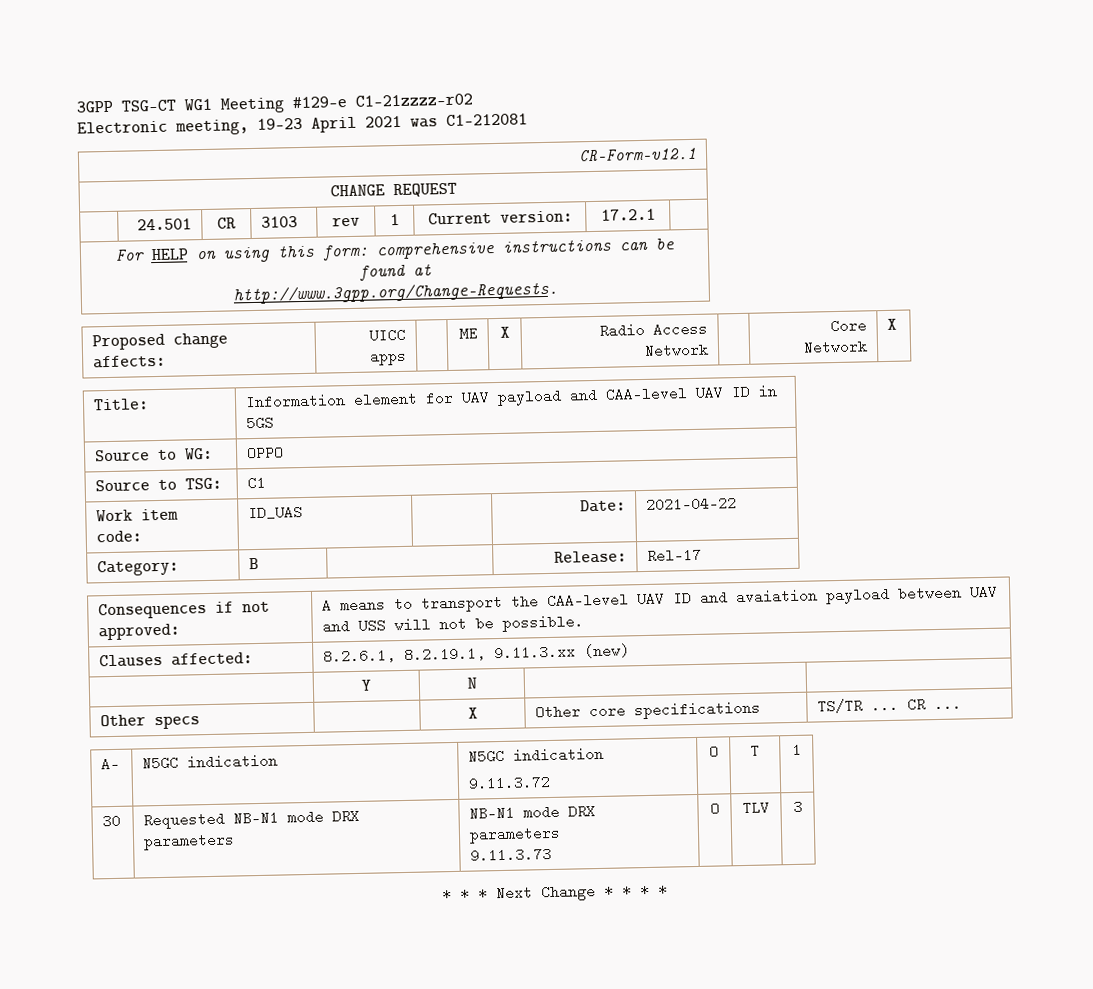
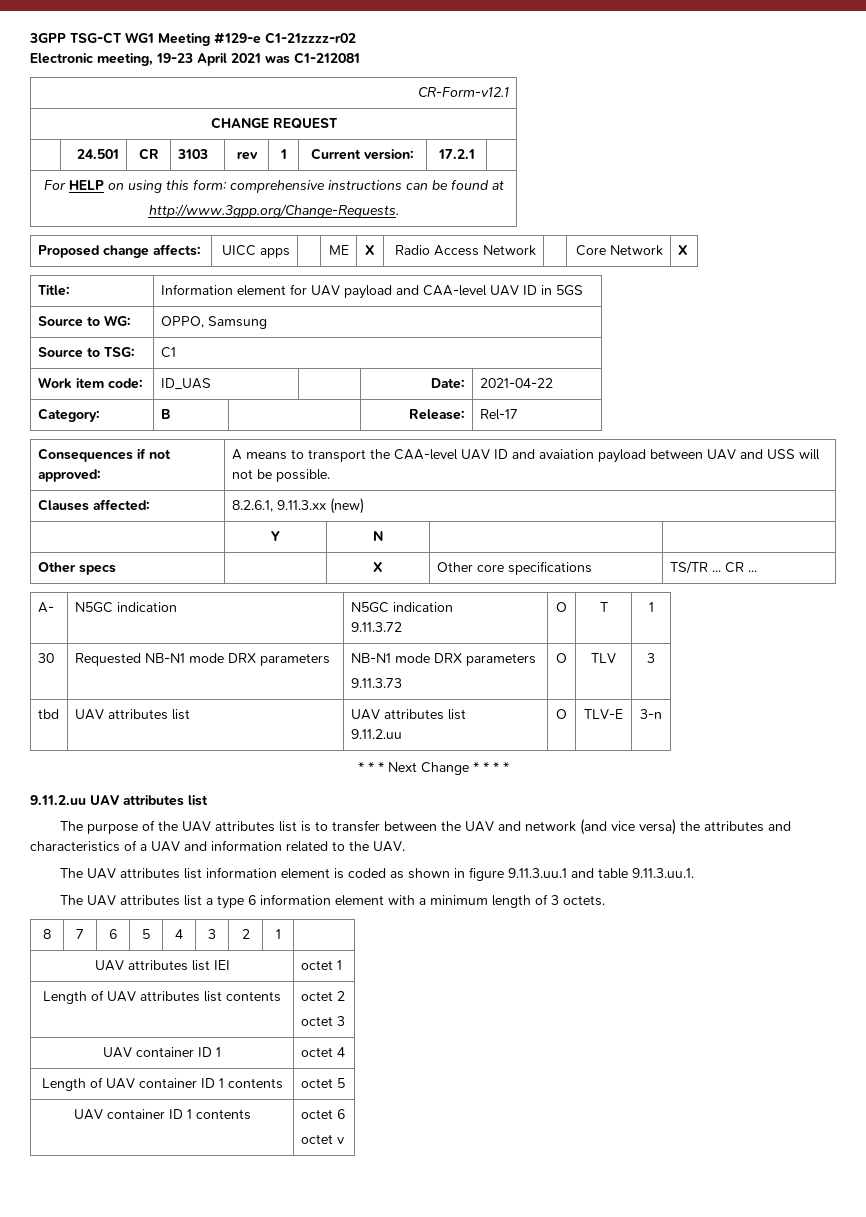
- Source to WG: | OPPO
+ Source to WG: | OPPO, Samsung
- Clauses affected: | 8.2.6.1, 8.2.19.1, 9.11.3.xx (new)
+ Clauses affected: | 8.2.6.1, 9.11.3.xx (new)
+ tbd | UAV attributes list | UAV attributes list
+ 9.11.2.uu | O | TLV-E | 3-n
+ 9.11.2.uu UAV attributes list
+ The purpose of the UAV attributes list is to transfer between the UAV and network (and vice versa) the attributes and characteristics of a UAV and information related to the UAV.
+ The UAV attributes list information element is coded as shown in figure 9.11.3.uu.1 and table 9.11.3.uu.1.
+ The UAV attributes list a type 6 information element with a minimum length of 3 octets.
+ 8 | 7 | 6 | 5 | 4 | 3 | 2 | 1 |
+ UAV attributes list IEI | octet 1
+ Length of UAV attributes list contents | octet 2
+ octet 3
+ UAV container ID 1 | octet 4
+ Length of UAV container ID 1 contents | octet 5
+ UAV container ID 1 contents | octet 6
+ octet v

